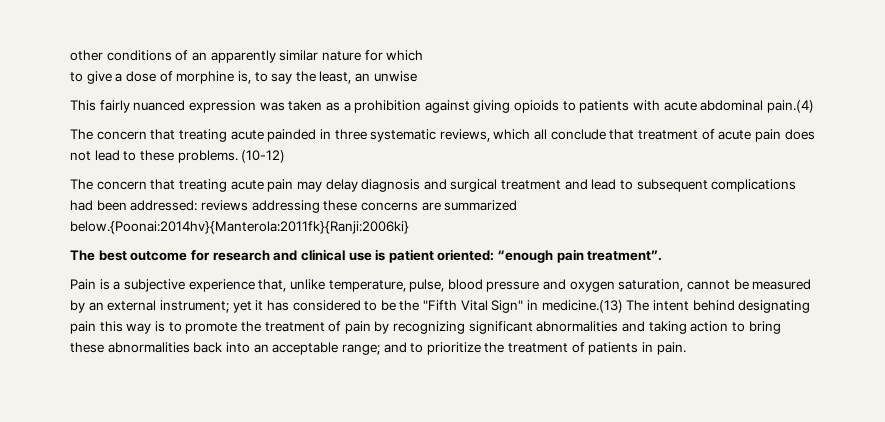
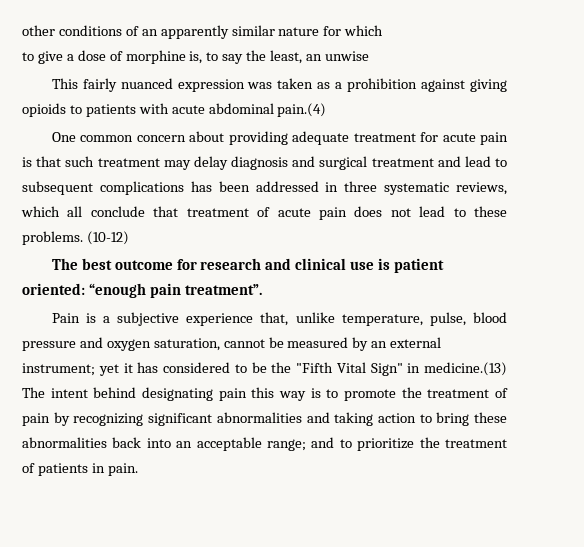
- The concern that treating acute painded in three systematic reviews, which all conclude that treatment of acute pain does not lead to these problems.
+ One common concern about providing adequate treatment for acute pain is that such treatment may delay diagnosis and surgical treatment and lead to subsequent complications has been addressed in three systematic reviews, which all conclude that treatment of acute pain does not lead to these problems.
- The concern that treating acute pain may delay diagnosis and surgical treatment and lead to subsequent complications had been addressed: reviews addressing these concerns are summarized below.{Poonai:2014hv}{Manterola:2011fk}{Ranji:2006ki}

